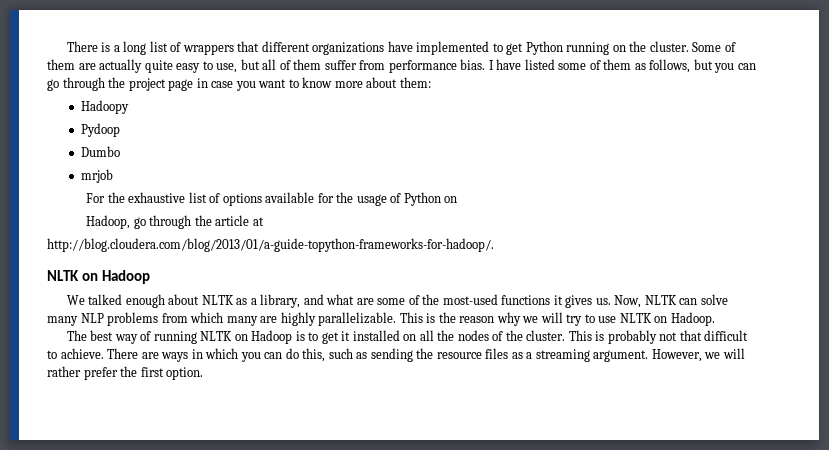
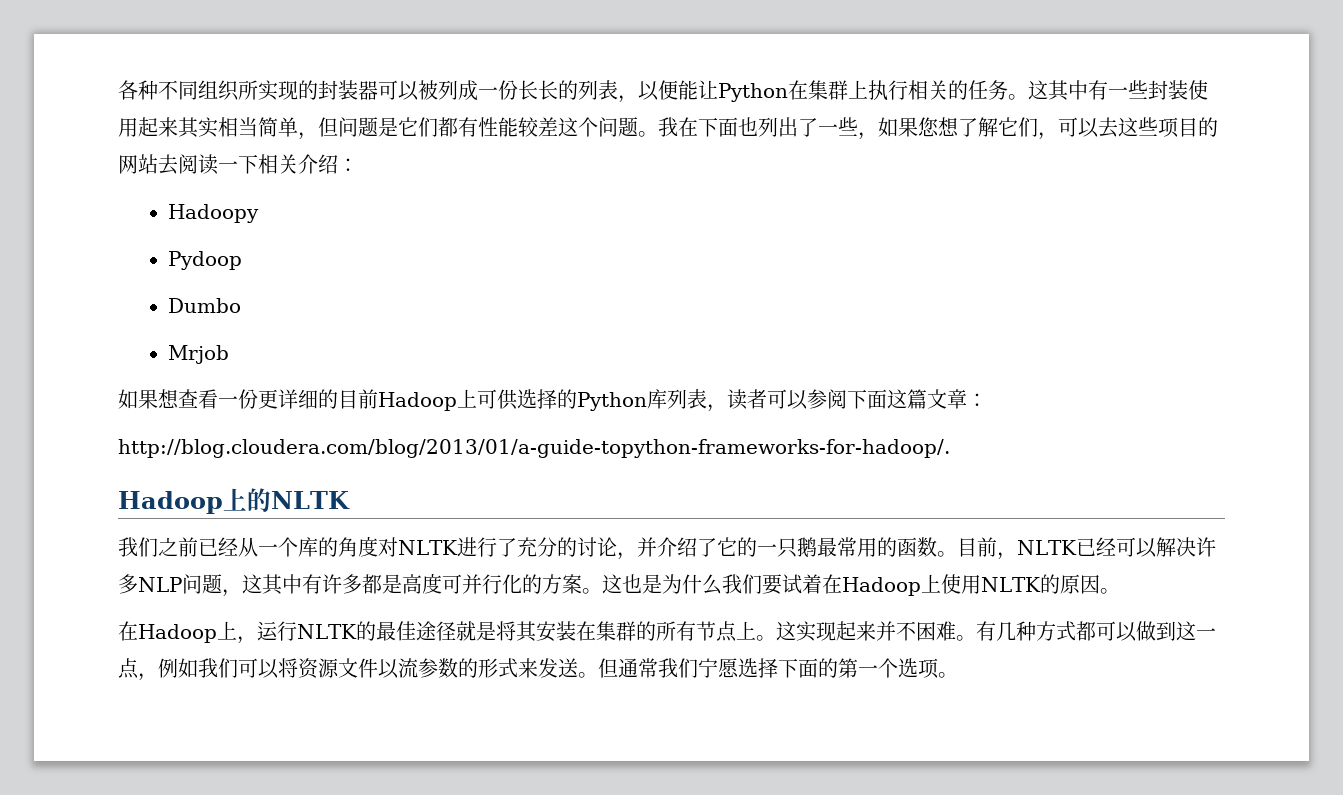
- There is a long list of wrappers that different organizations have implemented to get Python running on the cluster. Some of them are actually quite easy to use, but all of them suffer from performance bias. I have listed some of them as follows, but you can go through the project page in case you want to know more about them:
+ 各种不同组织所实现的封装器可以被列成一份长长的列表，以便能让Python在集群上执行相关的任务。这其中有一些封装使用起来其实相当简单，但问题是它们都有性能较差这个问题。我在下面也列出了一些，如果您想了解它们，可以去这些项目的网站去阅读一下相关介绍：
  Hadoopy
  Pydoop
  Dumbo
- mrjob
- For the exhaustive list of options available for the usage of Python on
- Hadoop, go through the article at
+ Mrjob
+ 如果想查看一份更详细的目前Hadoop上可供选择的Python库列表，读者可以参阅下面这篇文章：
  http://blog.cloudera.com/blog/2013/01/a-guide-topython-frameworks-for-hadoop/.
- NLTK on Hadoop
- We talked enough about NLTK as a library, and what are some of the most-used functions it gives us. Now, NLTK can solve many NLP problems from which many are highly parallelizable. This is the reason why we will try to use NLTK on Hadoop.
- The best way of running NLTK on Hadoop is to get it installed on all the nodes of the cluster. This is probably not that difficult to achieve. There are ways in which you can do this, such as sending the resource files as a streaming argument. However, we will rather prefer the first option.
+ Hadoop上的NLTK
+ 我们之前已经从一个库的角度对NLTK进行了充分的讨论，并介绍了它的一只鹅最常用的函数。目前，NLTK已经可以解决许多NLP问题，这其中有许多都是高度可并行化的方案。这也是为什么我们要试着在Hadoop上使用NLTK的原因。
+ 在Hadoop上，运行NLTK的最佳途径就是将其安装在集群的所有节点上。这实现起来并不困难。有几种方式都可以做到这一点，例如我们可以将资源文件以流参数的形式来发送。但通常我们宁愿选择下面的第一个选项。

